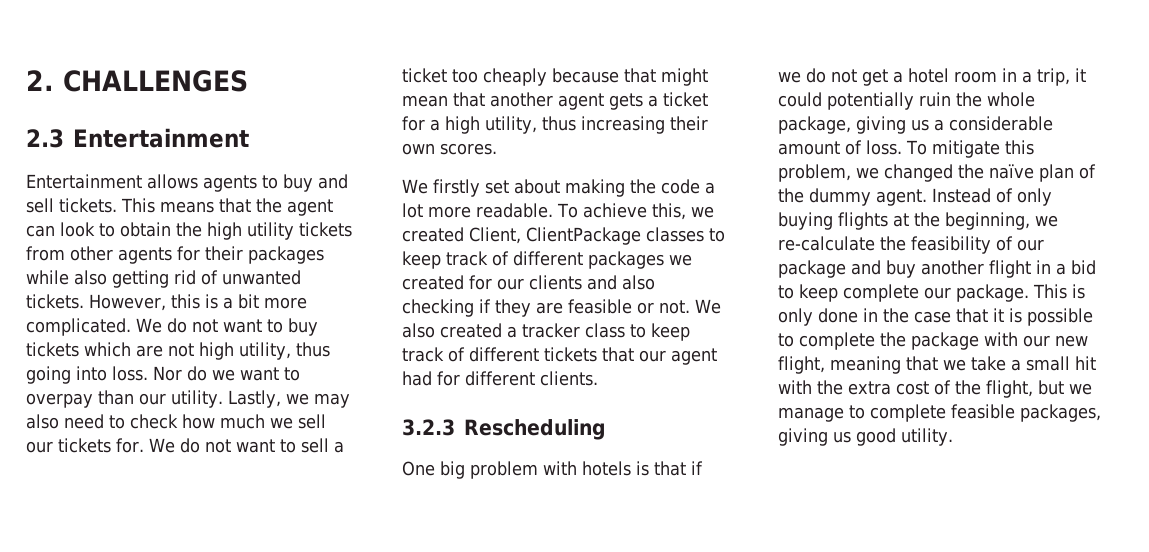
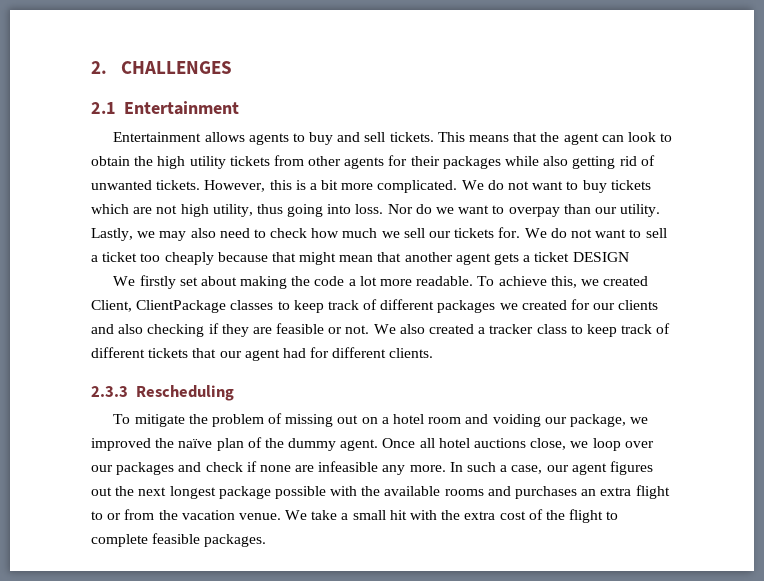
- 2.3 Entertainment
+ 2.1 Entertainment
- We do not want to sell a ticket too cheaply because that might mean that another agent gets a ticket for a high utility, thus increasing their own scores.
+ We do not want to sell a ticket too cheaply because that might mean that another agent gets a ticket DESIGN
- 3.2.3 Rescheduling
+ 2.3.3 Rescheduling
- One big problem with hotels is that if we do not get a hotel room in a trip, it could potentially ruin the whole package, giving us a considerable amount of loss. To mitigate this problem, we changed the naïve plan of the dummy agent.
+ To mitigate the problem of missing out on a hotel room and voiding our package, we improved the naïve plan of the dummy agent.
- Instead of only buying flights at the beginning, we re-calculate the feasibility of our package and buy another flight in a bid to keep complete our package. This is only done in the case that it is possible to complete the package with our new flight, meaning that we take a small hit with the extra cost of the flight, but we manage to complete feasible packages, giving us good utility.
+ Once all hotel auctions close, we loop over our packages and check if none are infeasible any more. In such a case, our agent figures out the next longest package possible with the available rooms and purchases an extra flight to or from the vacation venue. We take a small hit with the extra cost of the flight to complete feasible packages.

